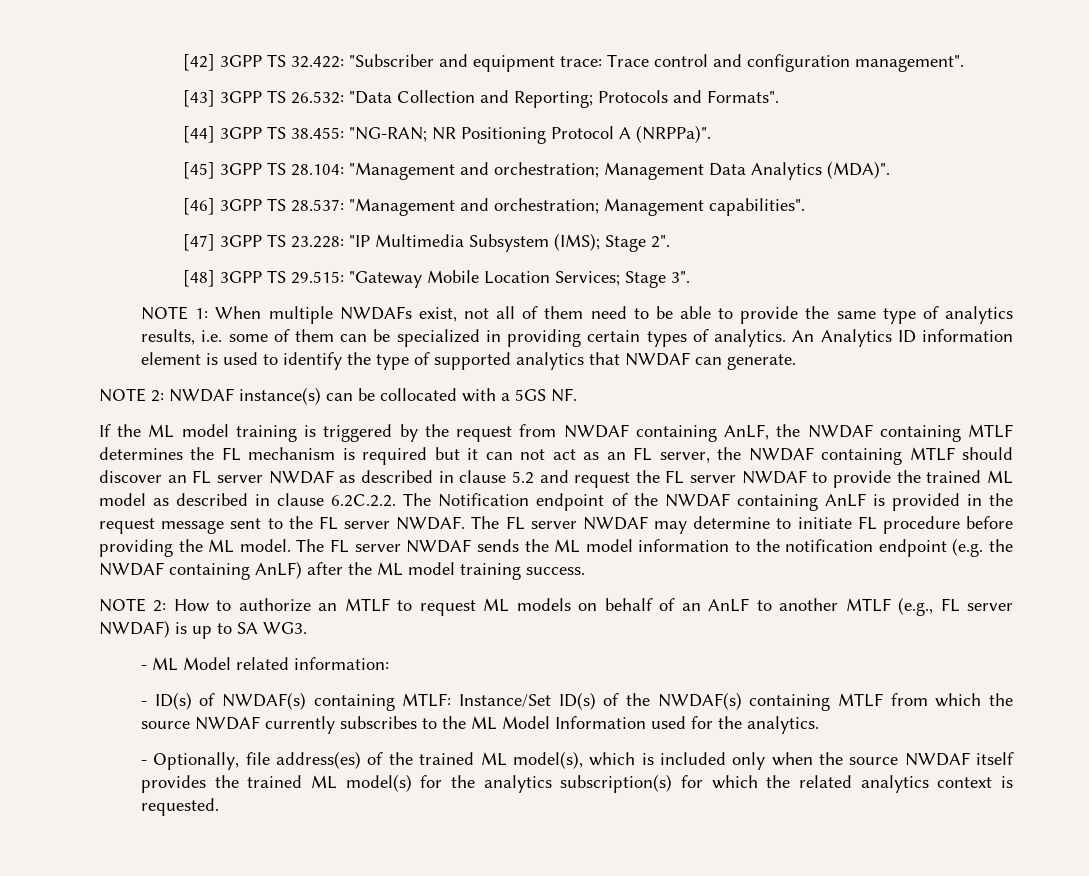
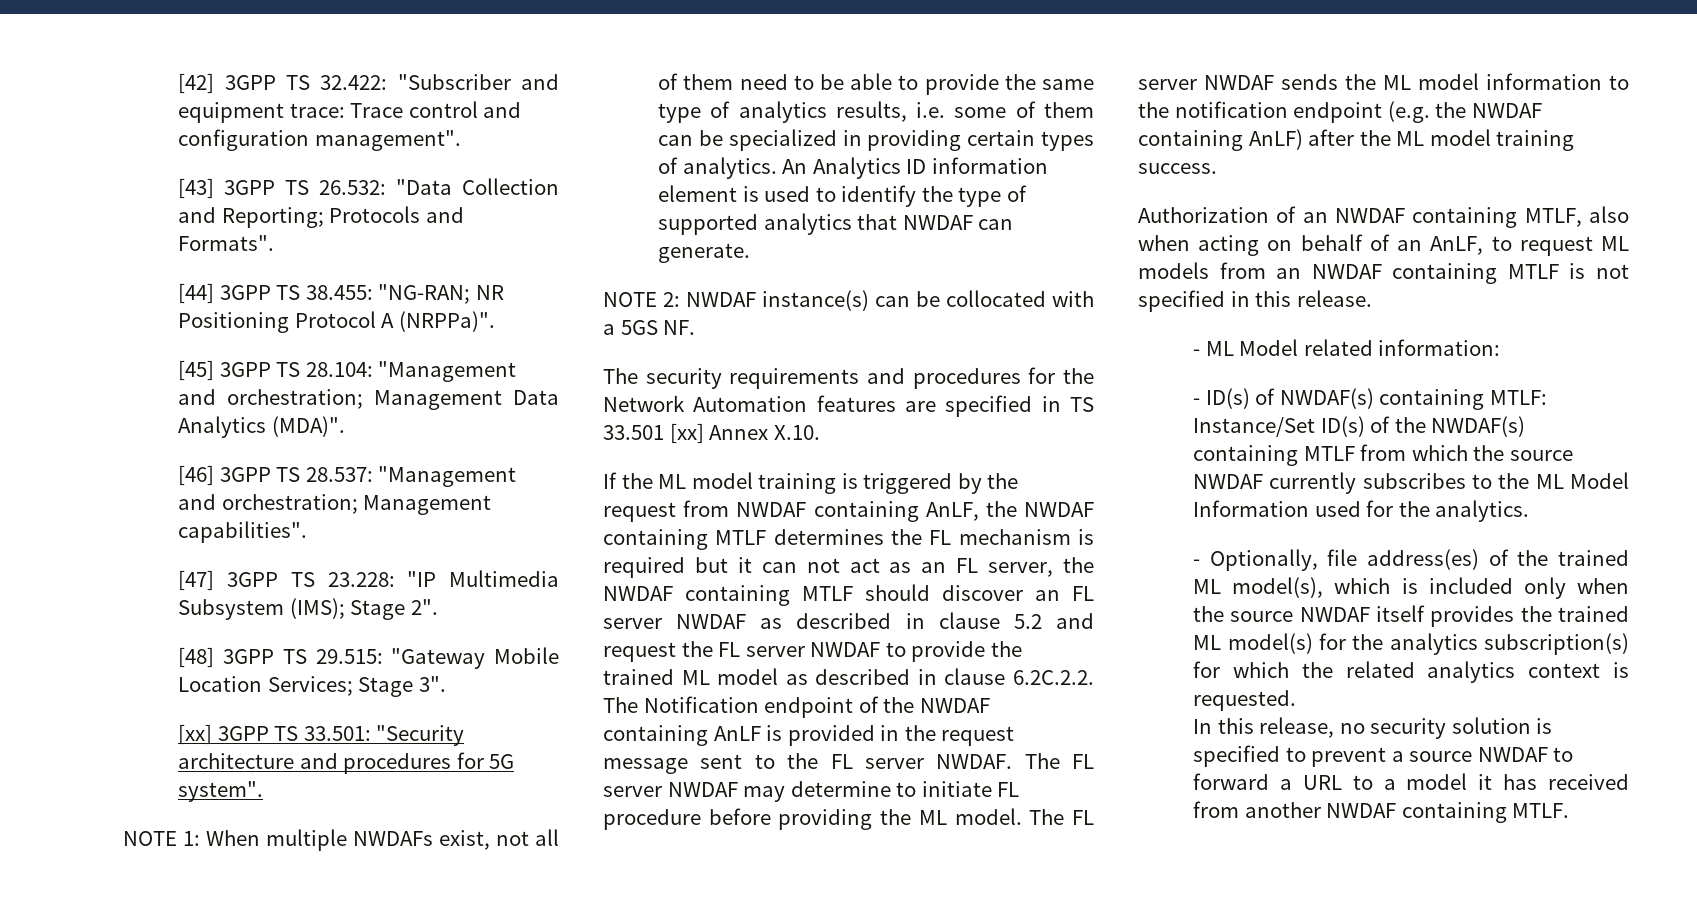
+ [xx] 3GPP TS 33.501: "Security architecture and procedures for 5G system".
+ The security requirements and procedures for the Network Automation features are specified in TS 33.501 [xx] Annex X.10.
- NOTE 2: How to authorize an MTLF to request ML models on behalf of an AnLF to another MTLF (e.g., FL server NWDAF) is up to SA WG3.
+ Authorization of an NWDAF containing MTLF, also when acting on behalf of an AnLF, to request ML models from an NWDAF containing MTLF is not specified in this release.
+ In this release, no security solution is specified to prevent a source NWDAF to forward a URL to a model it has received from another NWDAF containing MTLF.

